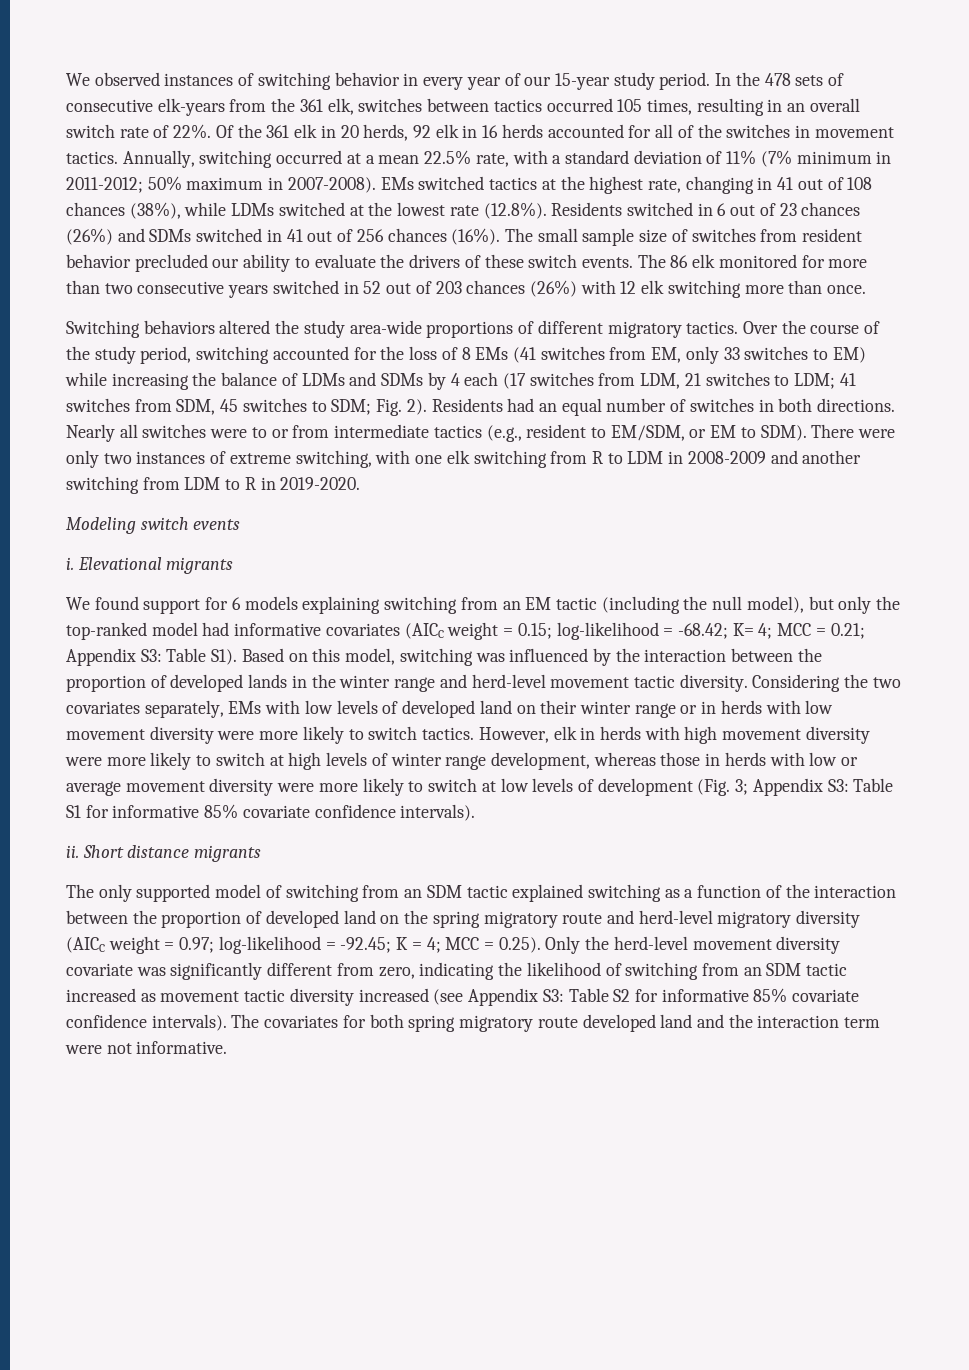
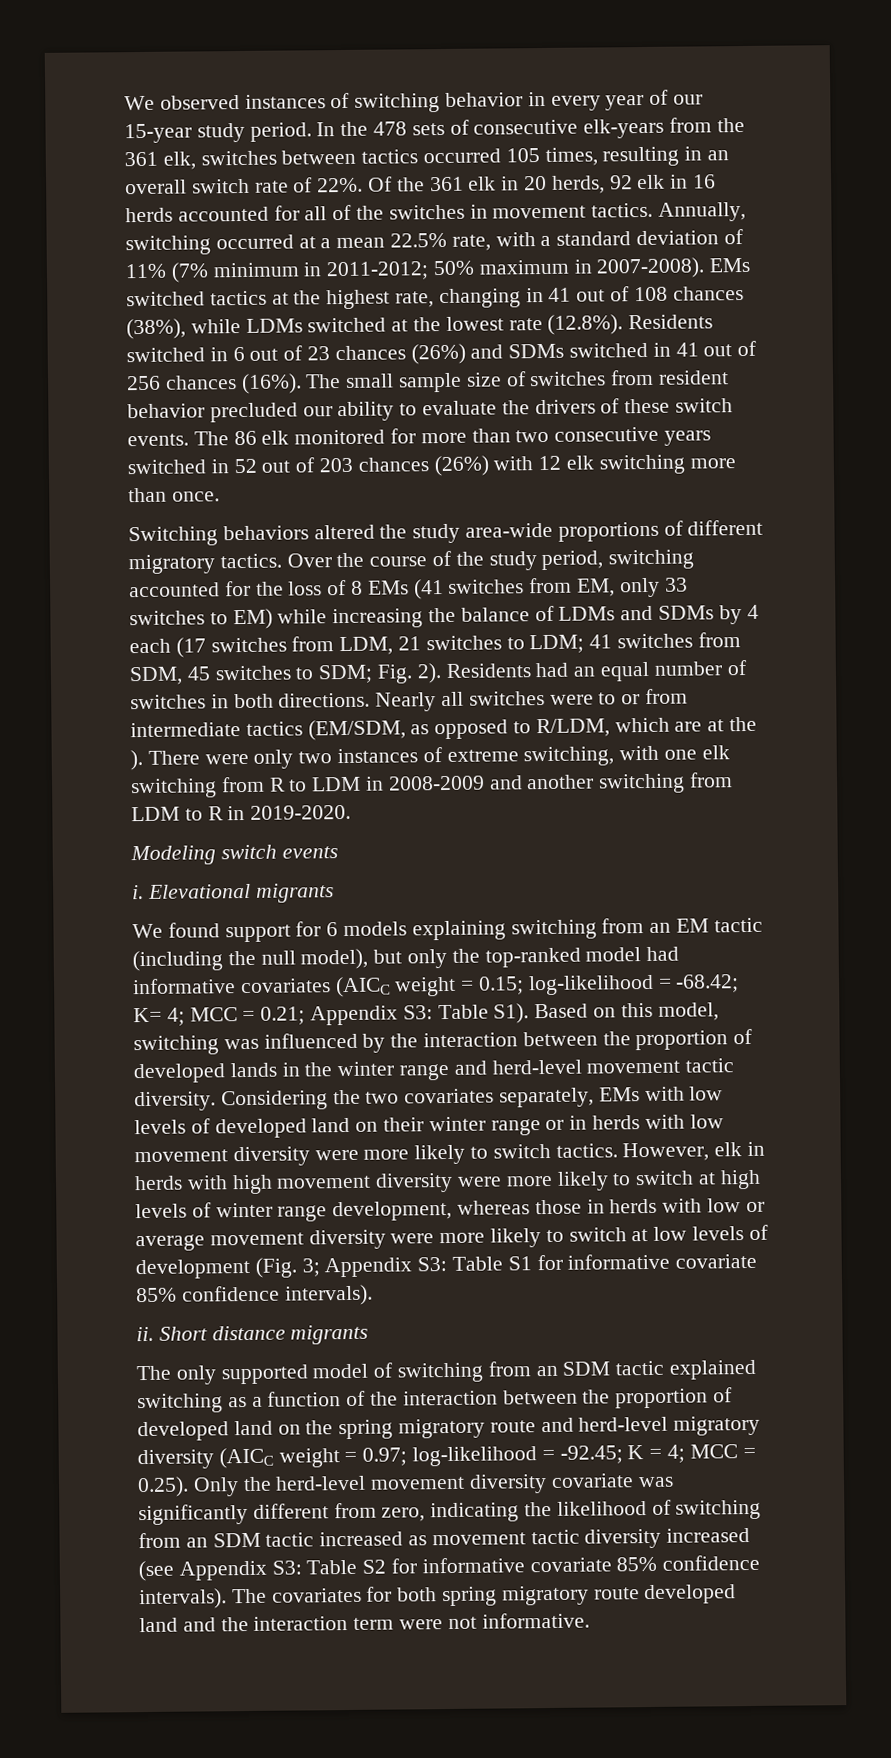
- Nearly all switches were to or from intermediate tactics (e.g., resident to EM/SDM, or EM to SDM).
+ Nearly all switches were to or from intermediate tactics (EM/SDM, as opposed to R/LDM, which are at the ).
- However, elk in herds with high movement diversity were more likely to switch at high levels of winter range development, whereas those in herds with low or average movement diversity were more likely to switch at low levels of development (Fig. 3; Appendix S3: Table S1 for informative 85% covariate confidence intervals).
+ However, elk in herds with high movement diversity were more likely to switch at high levels of winter range development, whereas those in herds with low or average movement diversity were more likely to switch at low levels of development (Fig. 3; Appendix S3: Table S1 for informative covariate 85% confidence intervals).
- Table S2 for informative 85% covariate confidence intervals).
+ Table S2 for informative covariate 85% confidence intervals).

